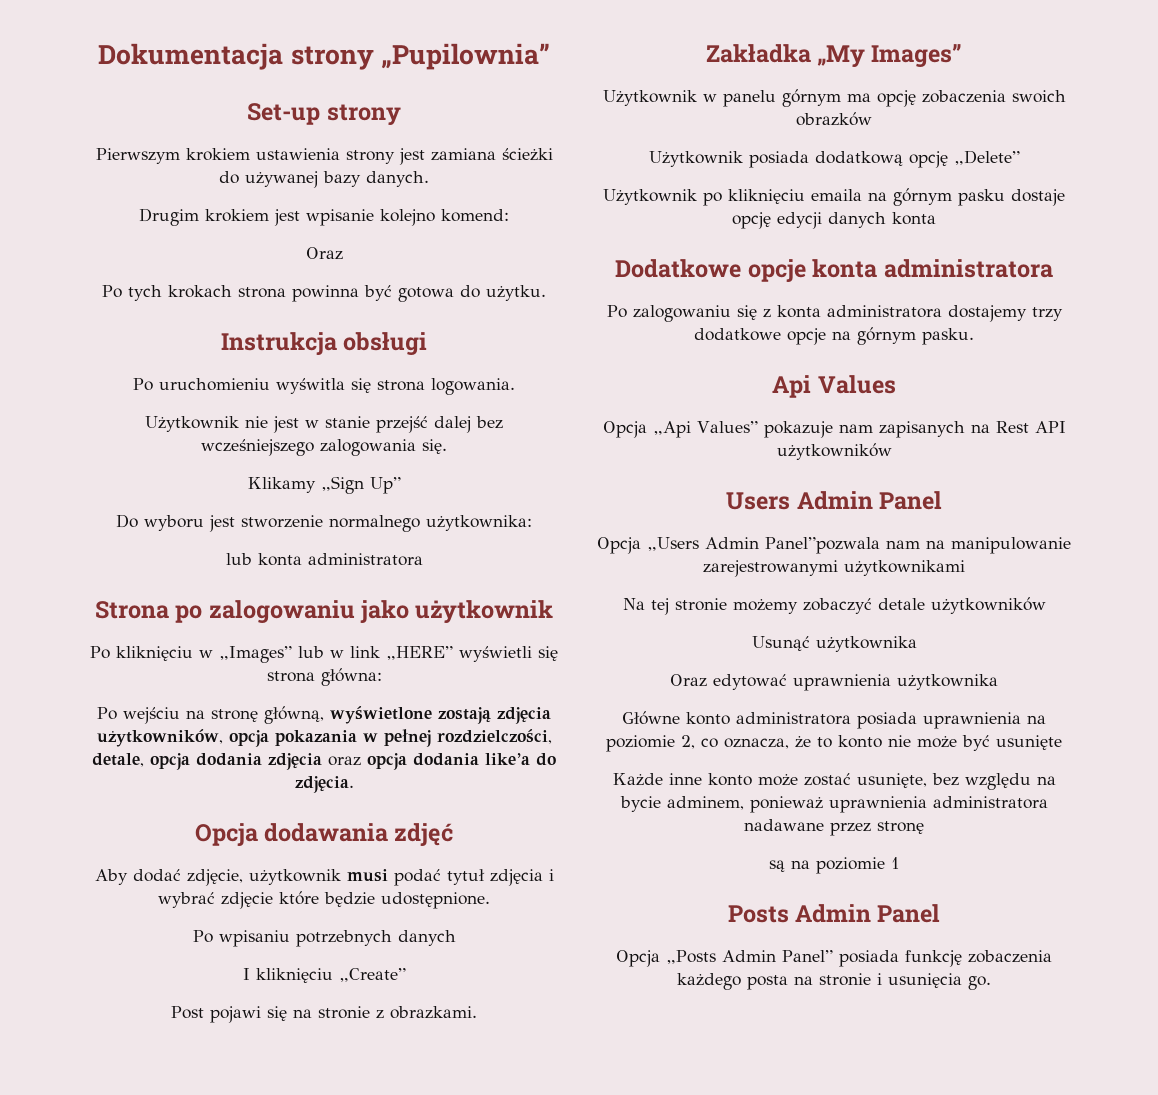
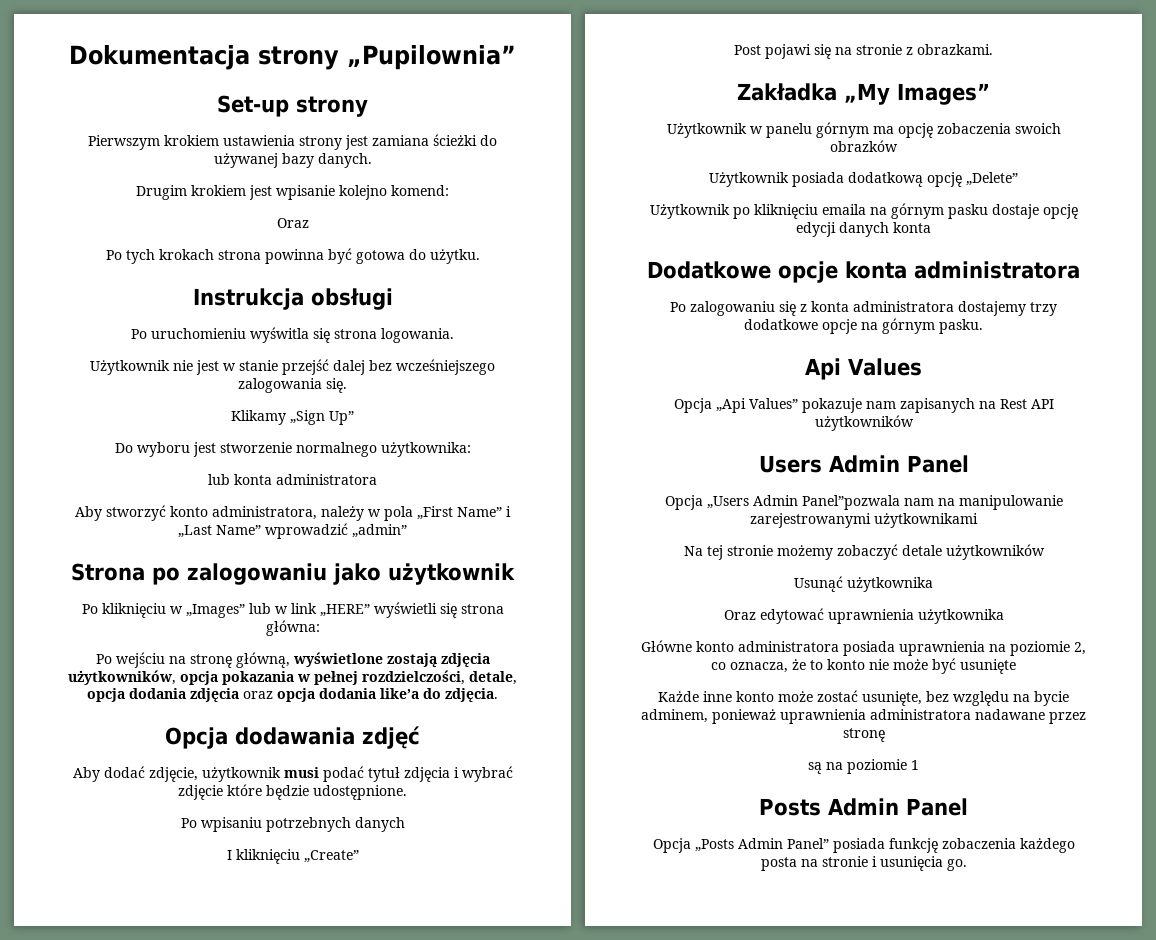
+ Aby stworzyć konto administratora, należy w pola „First Name” i „Last Name” wprowadzić „admin”

